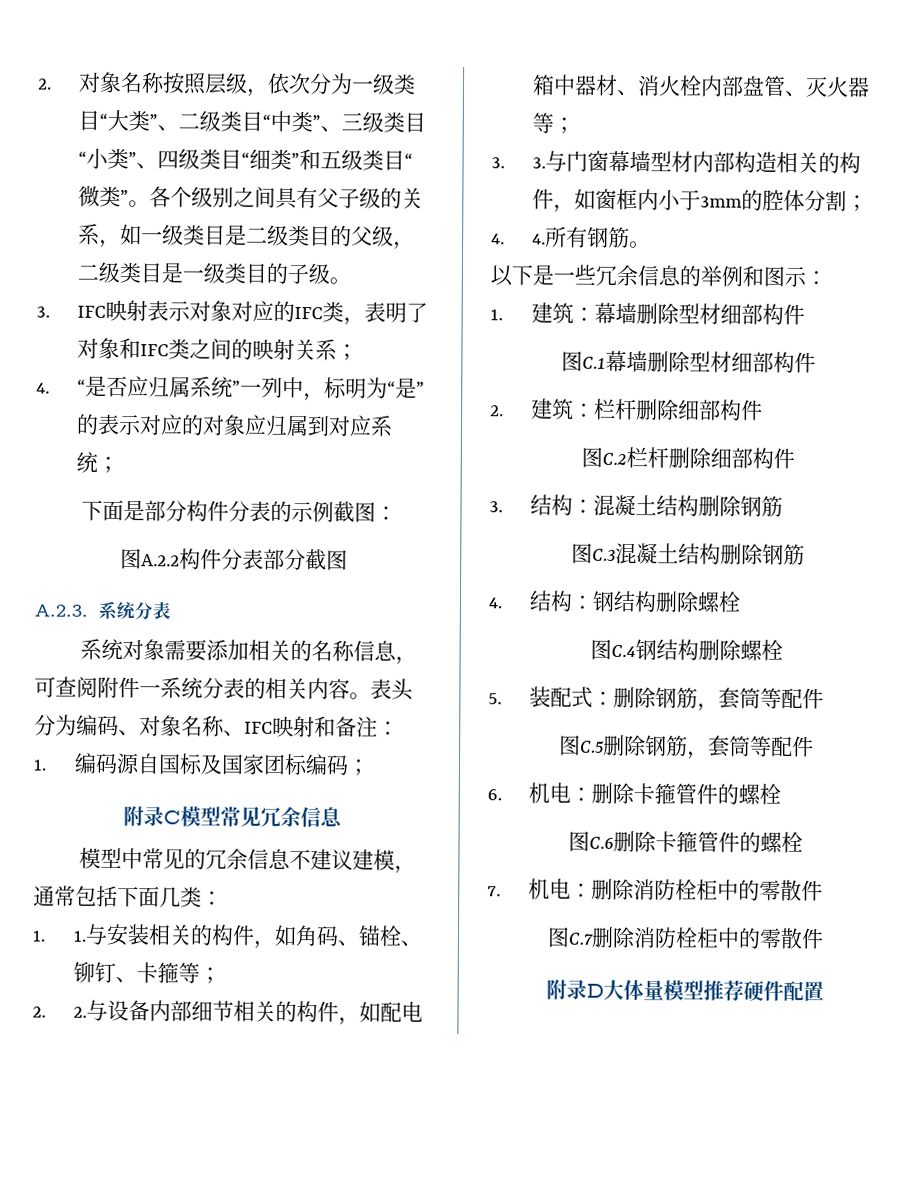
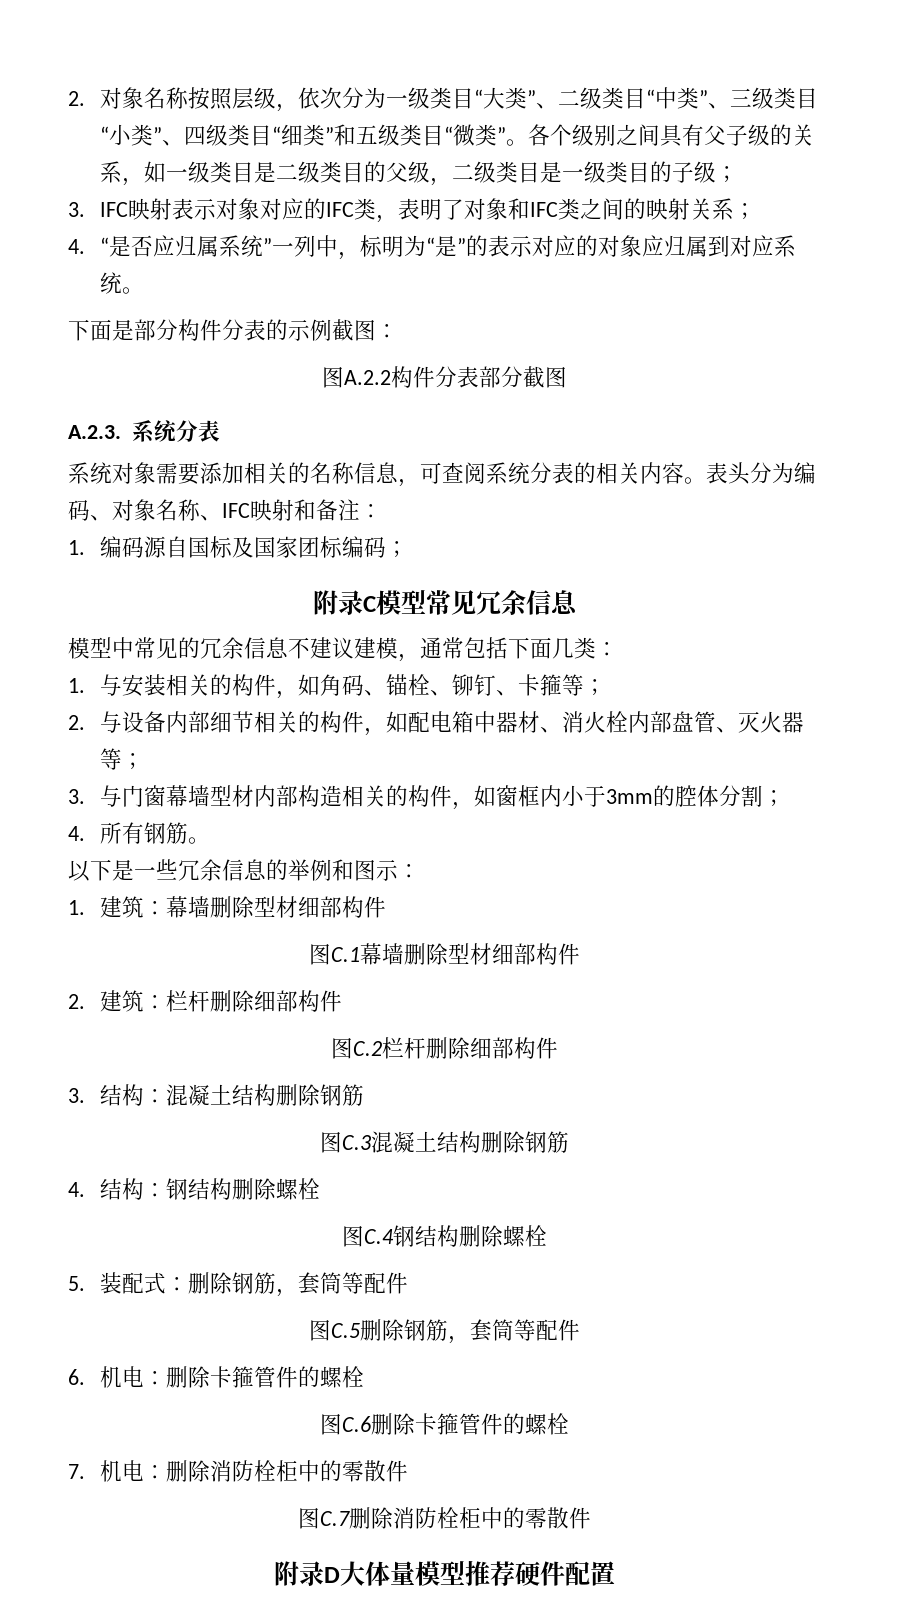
- 各个级别之间具有父子级的关系，如一级类目是二级类目的父级，二级类目是一级类目的子级。
+ 各个级别之间具有父子级的关系，如一级类目是二级类目的父级，二级类目是一级类目的子级；
- 4. “是否应归属系统”一列中，标明为“是”的表示对应的对象应归属到对应系统；
+ 4. “是否应归属系统”一列中，标明为“是”的表示对应的对象应归属到对应系统。
- 系统对象需要添加相关的名称信息，可查阅附件一系统分表的相关内容。
+ 系统对象需要添加相关的名称信息，可查阅系统分表的相关内容。
- 1. 1.与安装相关的构件，如角码、锚栓、铆钉、卡箍等；
+ 1.与安装相关的构件，如角码、锚栓、铆钉、卡箍等；
- 2. 2.与设备内部细节相关的构件，如配电箱中器材、消火栓内部盘管、灭火器等；
+ 2.与设备内部细节相关的构件，如配电箱中器材、消火栓内部盘管、灭火器等；
- 3. 3.与门窗幕墙型材内部构造相关的构件，如窗框内小于3mm的腔体分割；
+ 3.与门窗幕墙型材内部构造相关的构件，如窗框内小于3mm的腔体分割；
- 4. 4.所有钢筋。
+ 4.所有钢筋。

